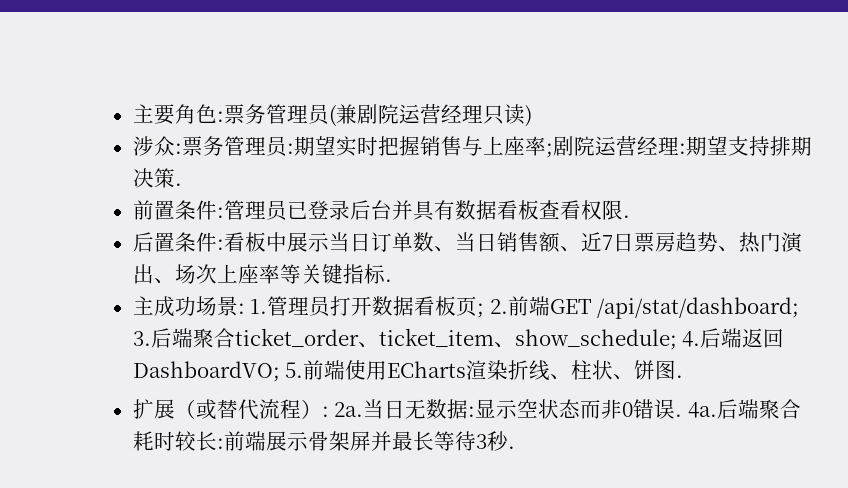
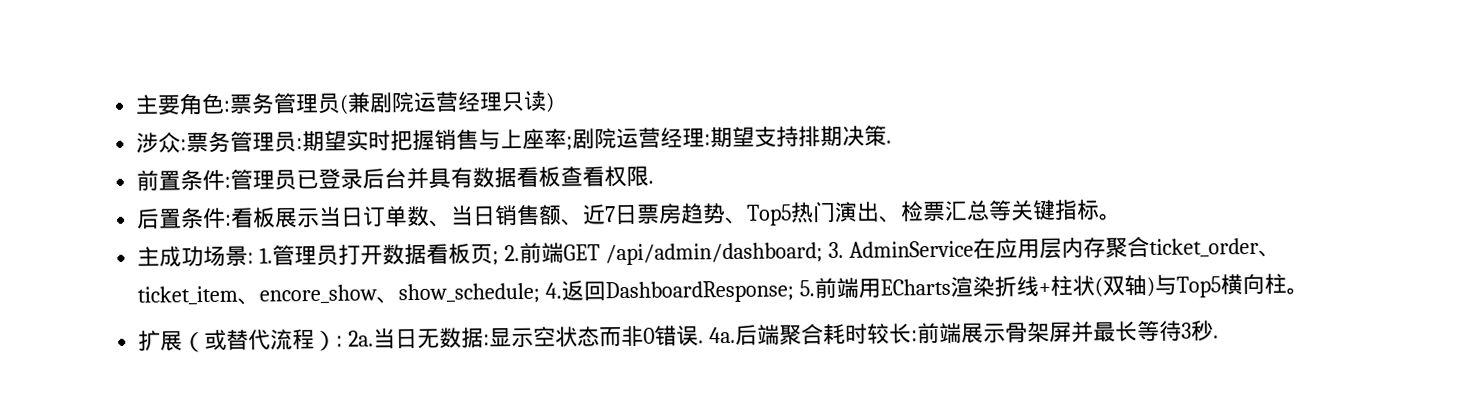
- 后置条件:看板中展示当日订单数、当日销售额、近7日票房趋势、热门演出、场次上座率等关键指标.
+ 后置条件:看板展示当日订单数、当日销售额、近7日票房趋势、Top5热门演出、检票汇总等关键指标。
- 主成功场景: 1.管理员打开数据看板页; 2.前端GET /api/stat/dashboard; 3.后端聚合ticket_order、ticket_item、show_schedule; 4.后端返回DashboardVO; 5.前端使用ECharts渲染折线、柱状、饼图.
+ 主成功场景: 1.管理员打开数据看板页; 2.前端GET /api/admin/dashboard; 3. AdminService在应用层内存聚合ticket_order、ticket_item、encore_show、show_schedule; 4.返回DashboardResponse; 5.前端用ECharts渲染折线+柱状(双轴)与Top5横向柱。

